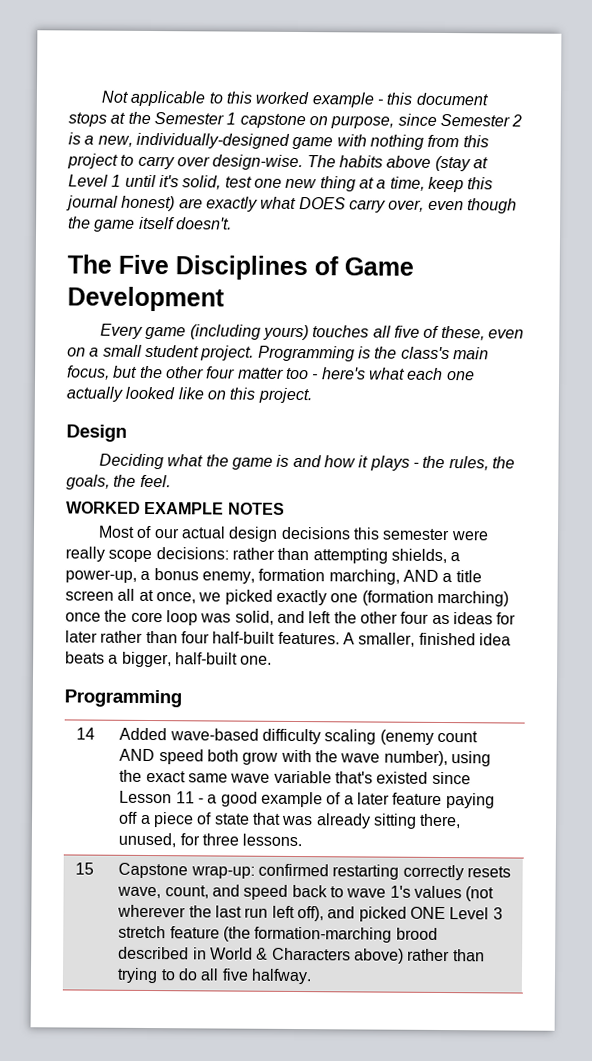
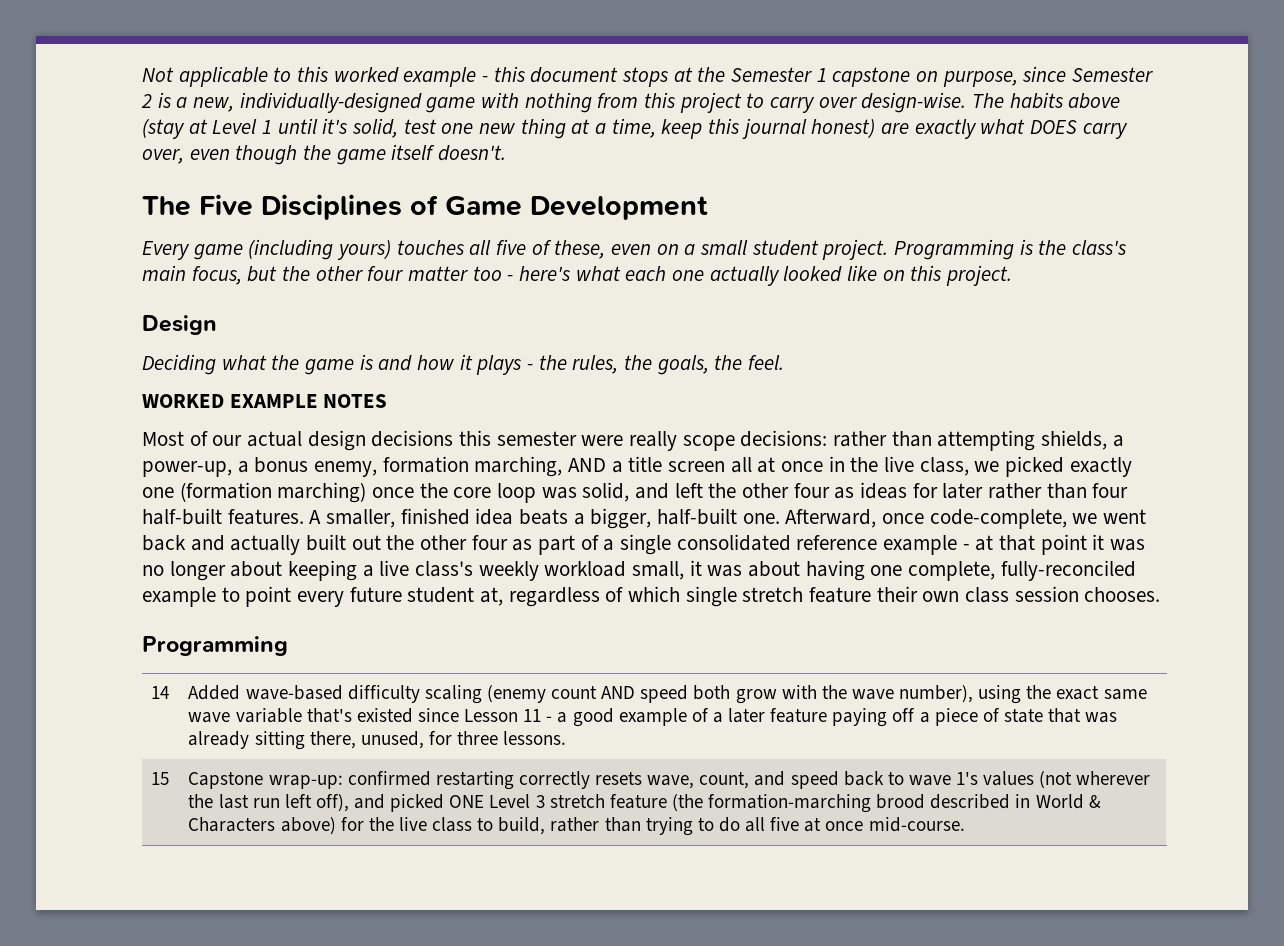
- Most of our actual design decisions this semester were really scope decisions: rather than attempting shields, a power-up, a bonus enemy, formation marching, AND a title screen all at once, we picked exactly one (formation marching) once the core loop was solid, and left the other four as ideas for later rather than four half-built features.
+ Most of our actual design decisions this semester were really scope decisions: rather than attempting shields, a power-up, a bonus enemy, formation marching, AND a title screen all at once in the live class, we picked exactly one (formation marching) once the core loop was solid, and left the other four as ideas for later rather than four half-built features.
+ Afterward, once code-complete, we went back and actually built out the other four as part of a single consolidated reference example - at that point it was no longer about keeping a live class's weekly workload small, it was about having one complete, fully-reconciled example to point every future student at, regardless of which single stretch feature their own class session chooses.
- Capstone wrap-up: confirmed restarting correctly resets wave, count, and speed back to wave 1's values (not wherever the last run left off), and picked ONE Level 3 stretch feature (the formation-marching brood described in World & Characters above) rather than trying to do all five halfway.
+ Capstone wrap-up: confirmed restarting correctly resets wave, count, and speed back to wave 1's values (not wherever the last run left off), and picked ONE Level 3 stretch feature (the formation-marching brood described in World & Characters above) for the live class to build, rather than trying to do all five at once mid-course.

